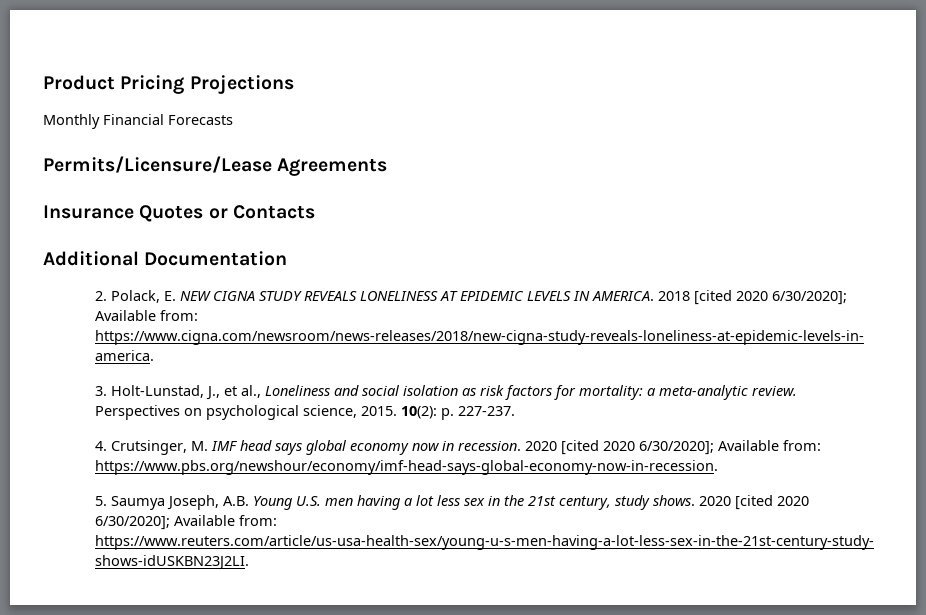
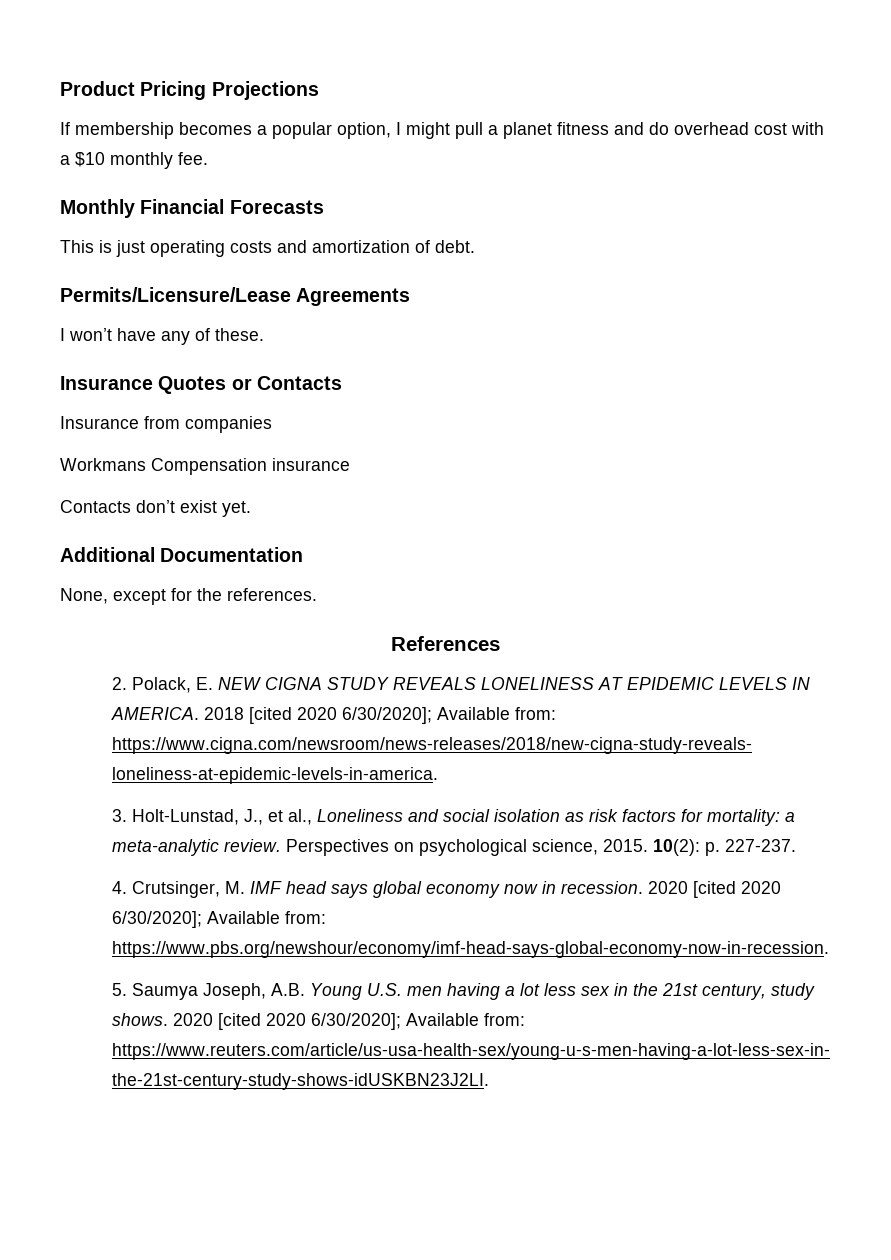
+ If membership becomes a popular option, I might pull a planet fitness and do overhead cost with a $10 monthly fee.
  Monthly Financial Forecasts
+ This is just operating costs and amortization of debt.
  Permits/Licensure/Lease Agreements
+ I won’t have any of these.
  Insurance Quotes or Contacts
+ Insurance from companies
+ Workmans Compensation insurance
+ Contacts don’t exist yet.
  Additional Documentation
+ None, except for the references.
+ References

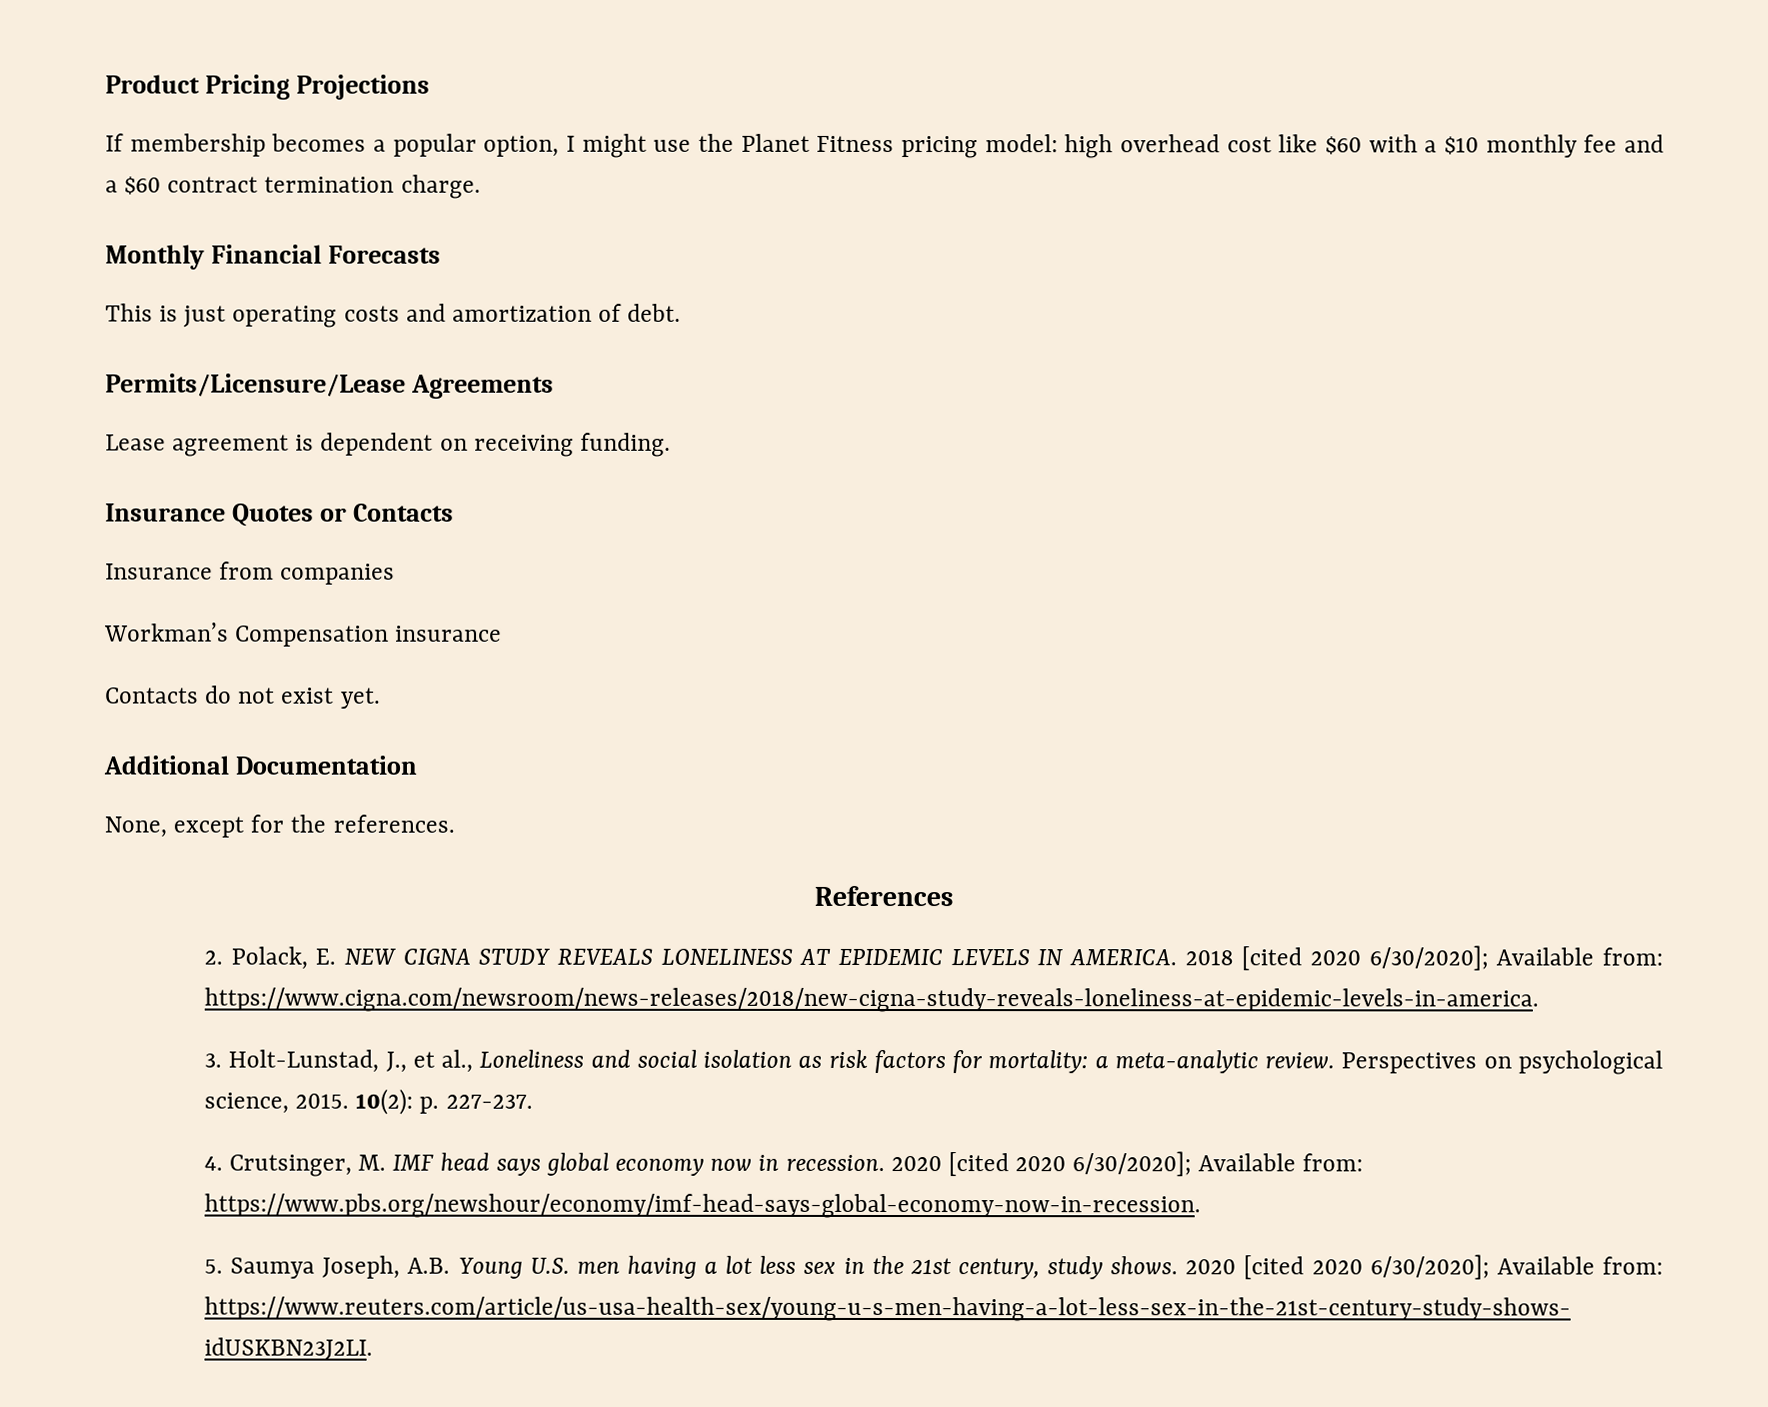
- If membership becomes a popular option, I might pull a planet fitness and do overhead cost with a $10 monthly fee.
+ If membership becomes a popular option, I might use the Planet Fitness pricing model: high overhead cost like $60 with a $10 monthly fee and a $60 contract termination charge.
- I won’t have any of these.
+ Lease agreement is dependent on receiving funding.
- Workmans Compensation insurance
+ Workman’s Compensation insurance
- Contacts don’t exist yet.
+ Contacts do not exist yet.

